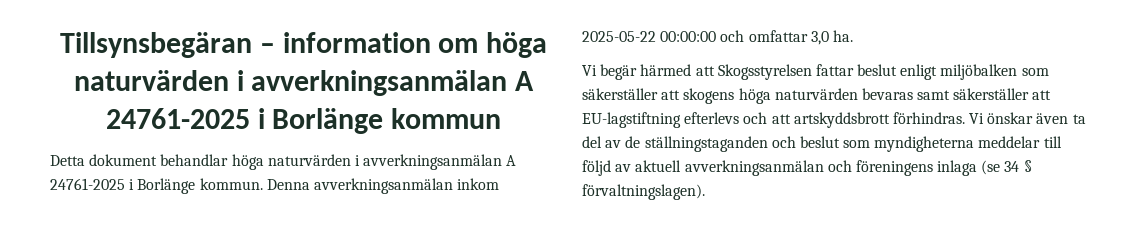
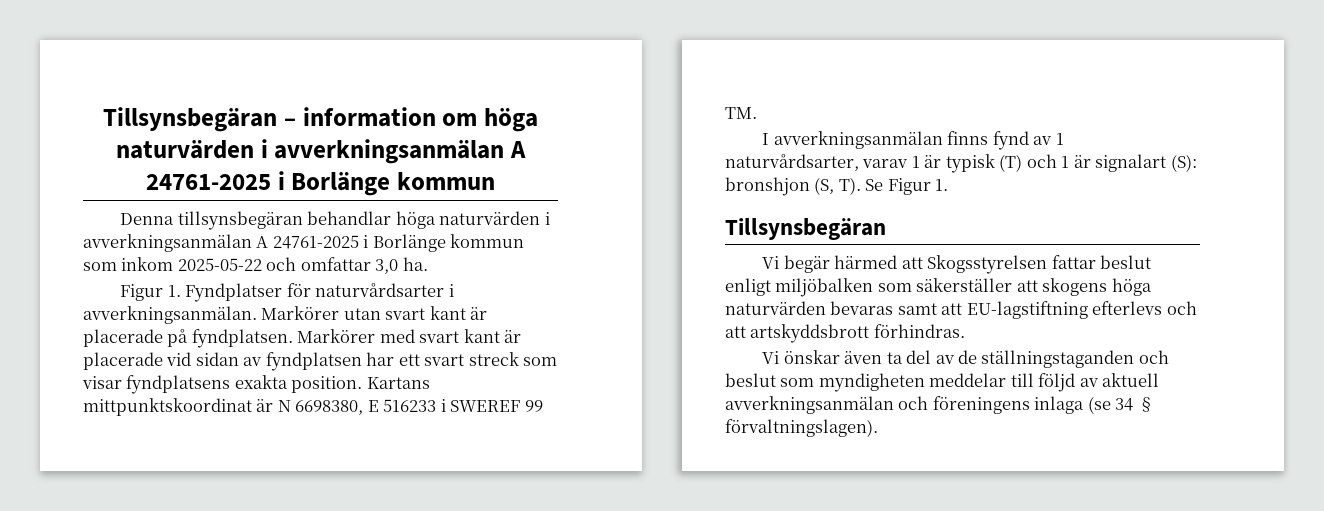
- Detta dokument behandlar höga naturvärden i avverkningsanmälan A 24761-2025 i Borlänge kommun. Denna avverkningsanmälan inkom 2025-05-22 00:00:00 och omfattar 3,0 ha.
+ Denna tillsynsbegäran behandlar höga naturvärden i avverkningsanmälan A 24761-2025 i Borlänge kommun som inkom 2025-05-22 och omfattar 3,0 ha.
+ Figur 1. Fyndplatser för naturvårdsarter i avverkningsanmälan. Markörer utan svart kant är placerade på fyndplatsen. Markörer med svart kant är placerade vid sidan av fyndplatsen har ett svart streck som visar fyndplatsens exakta position. Kartans mittpunktskoordinat är N 6698380, E 516233 i SWEREF 99 TM.
+ I avverkningsanmälan finns fynd av 1 naturvårdsarter, varav 1 är typisk (T) och 1 är signalart (S): bronshjon (S, T). Se Figur 1.
+ Tillsynsbegäran
- Vi begär härmed att Skogsstyrelsen fattar beslut enligt miljöbalken som säkerställer att skogens höga naturvärden bevaras samt säkerställer att EU-lagstiftning efterlevs och att artskyddsbrott förhindras. Vi önskar även ta del av de ställningstaganden och beslut som myndigheterna meddelar till följd av aktuell avverkningsanmälan och föreningens inlaga (se 34 § förvaltningslagen).
+ Vi begär härmed att Skogsstyrelsen fattar beslut enligt miljöbalken som säkerställer att skogens höga naturvärden bevaras samt att EU-lagstiftning efterlevs och att artskyddsbrott förhindras.
+ Vi önskar även ta del av de ställningstaganden och beslut som myndigheten meddelar till följd av aktuell avverkningsanmälan och föreningens inlaga (se 34 § förvaltningslagen).

